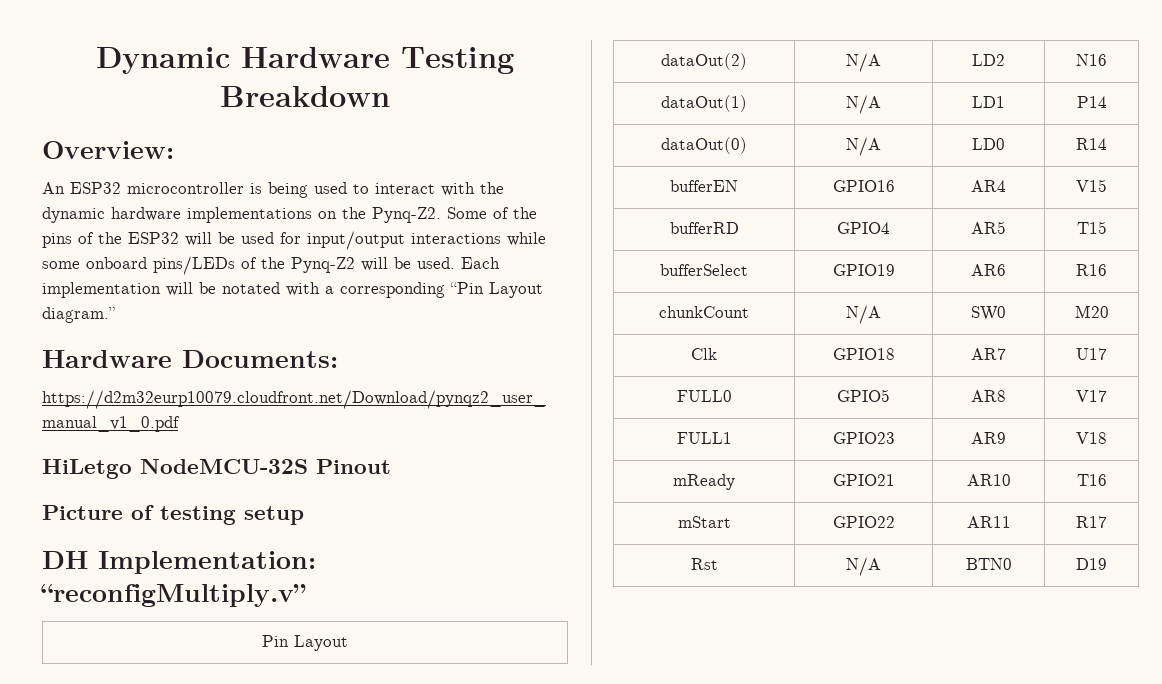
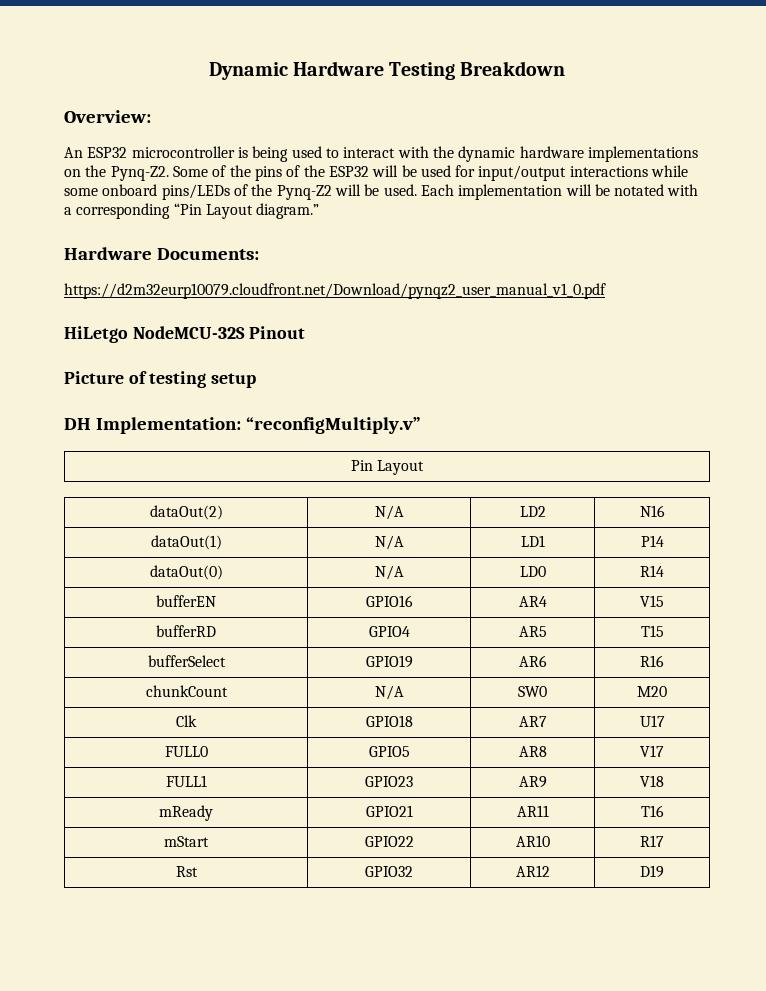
- mReady | GPIO21 | AR10 | T16
+ mReady | GPIO21 | AR11 | T16
- mStart | GPIO22 | AR11 | R17
+ mStart | GPIO22 | AR10 | R17
- Rst | N/A | BTN0 | D19
+ Rst | GPIO32 | AR12 | D19

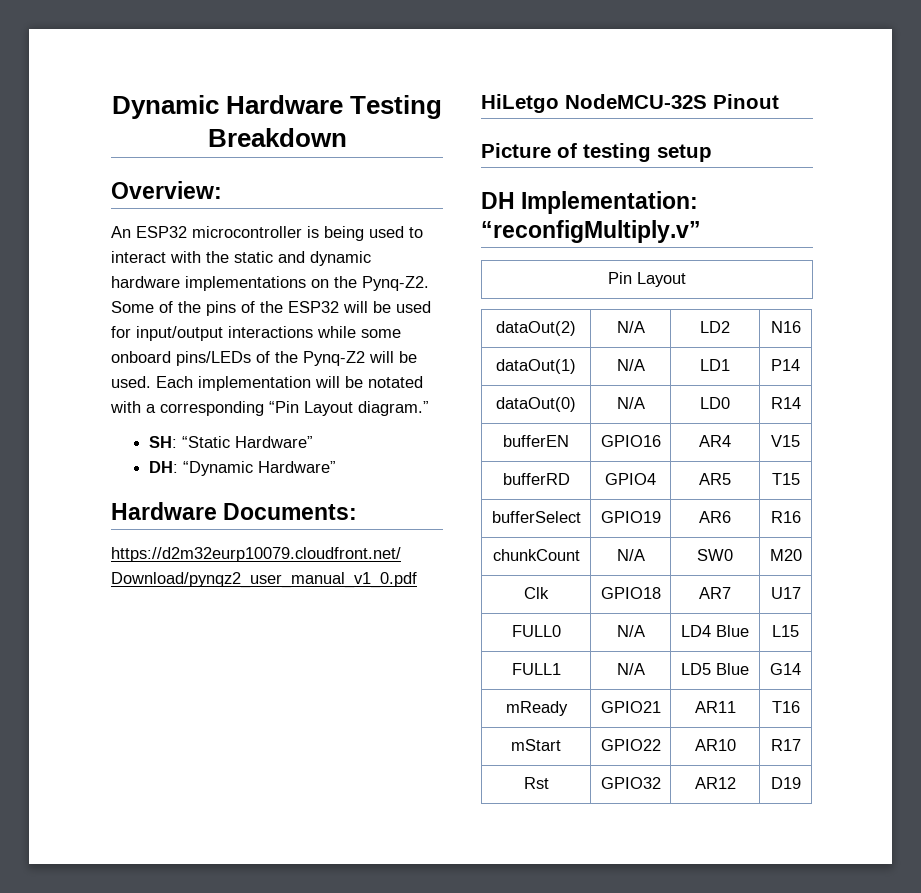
- An ESP32 microcontroller is being used to interact with the dynamic hardware implementations on the Pynq-Z2.
+ An ESP32 microcontroller is being used to interact with the static and dynamic hardware implementations on the Pynq-Z2.
+ SH: “Static Hardware”
+ DH: “Dynamic Hardware”
- FULL0 | GPIO5 | AR8 | V17
- FULL1 | GPIO23 | AR9 | V18
+ FULL0 | N/A | LD4 Blue | L15
+ FULL1 | N/A | LD5 Blue | G14

